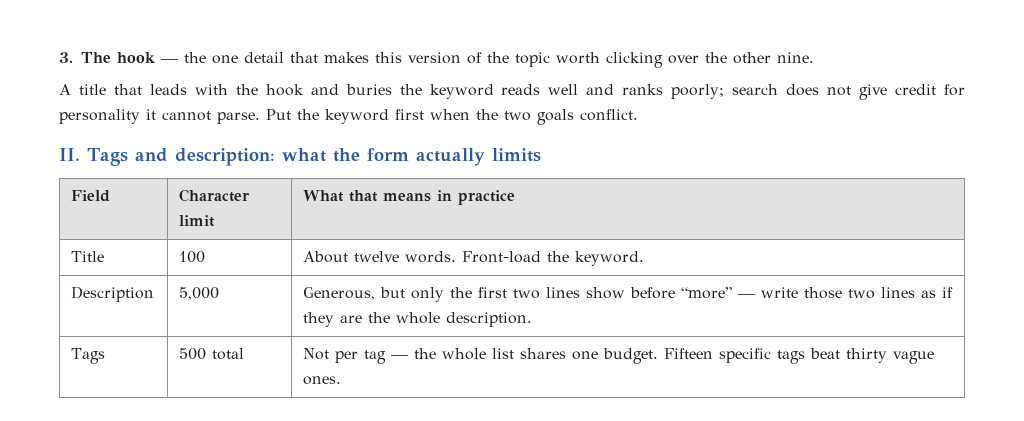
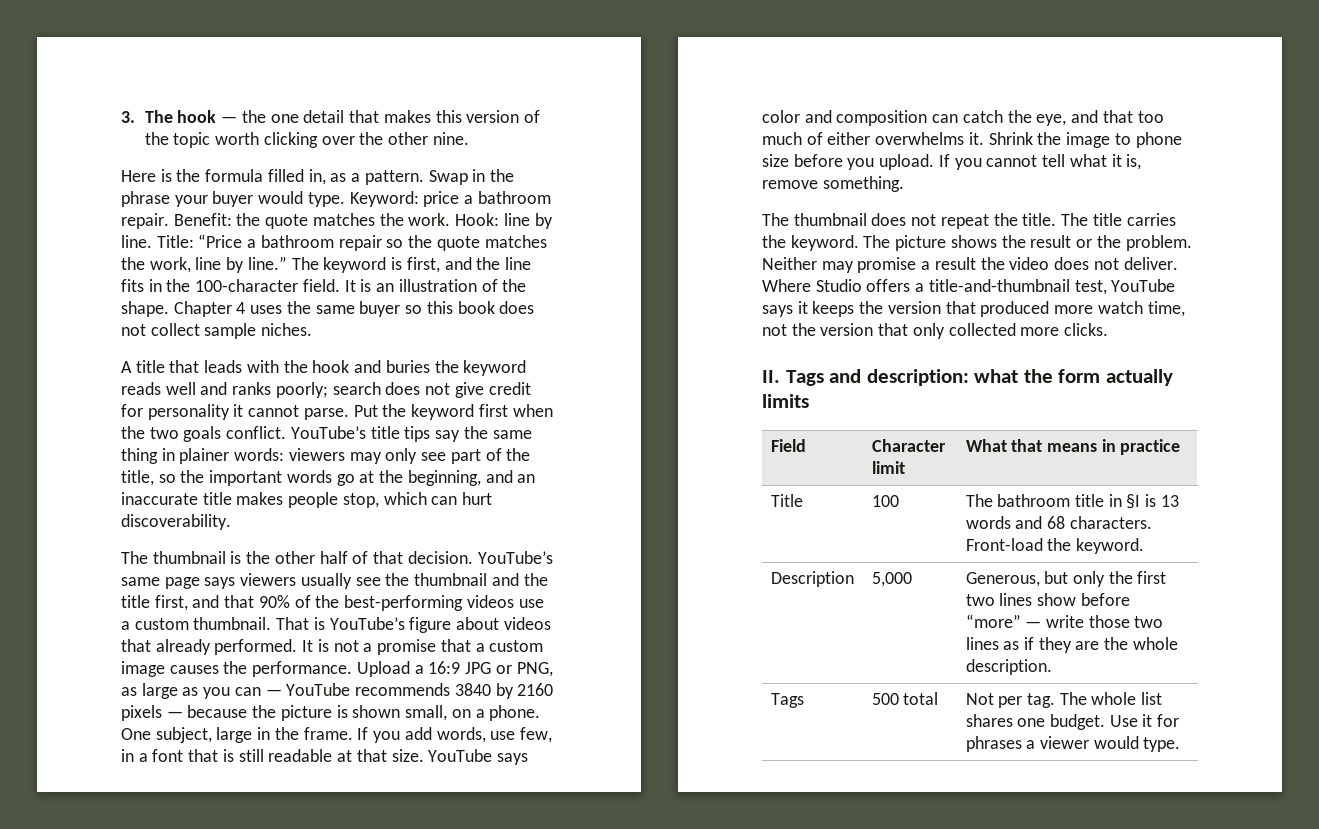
+ Here is the formula filled in, as a pattern. Swap in the phrase your buyer would type. Keyword: price a bathroom repair. Benefit: the quote matches the work. Hook: line by line. Title: “Price a bathroom repair so the quote matches the work, line by line.” The keyword is first, and the line fits in the 100-character field. It is an illustration of the shape. Chapter 4 uses the same buyer so this book does not collect sample niches.
+ YouTube’s title tips say the same thing in plainer words: viewers may only see part of the title, so the important words go at the beginning, and an inaccurate title makes people stop, which can hurt discoverability.
+ The thumbnail is the other half of that decision. YouTube’s same page says viewers usually see the thumbnail and the title first, and that 90% of the best-performing videos use a custom thumbnail. That is YouTube’s figure about videos that already performed. It is not a promise that a custom image causes the performance. Upload a 16:9 JPG or PNG, as large as you can — YouTube recommends 3840 by 2160 pixels — because the picture is shown small, on a phone. One subject, large in the frame. If you add words, use few, in a font that is still readable at that size. YouTube says color and composition can catch the eye, and that too much of either overwhelms it. Shrink the image to phone size before you upload. If you cannot tell what it is, remove something.
+ The thumbnail does not repeat the title. The title carries the keyword. The picture shows the result or the problem. Neither may promise a result the video does not deliver. Where Studio offers a title-and-thumbnail test, YouTube says it keeps the version that produced more watch time, not the version that only collected more clicks.
- Title | 100 | About twelve words. Front-load the keyword.
+ Title | 100 | The bathroom title in §I is 13 words and 68 characters. Front-load the keyword.
- Tags | 500 total | Not per tag — the whole list shares one budget. Fifteen specific tags beat thirty vague ones.
+ Tags | 500 total | Not per tag. The whole list shares one budget. Use it for phrases a viewer would type.

